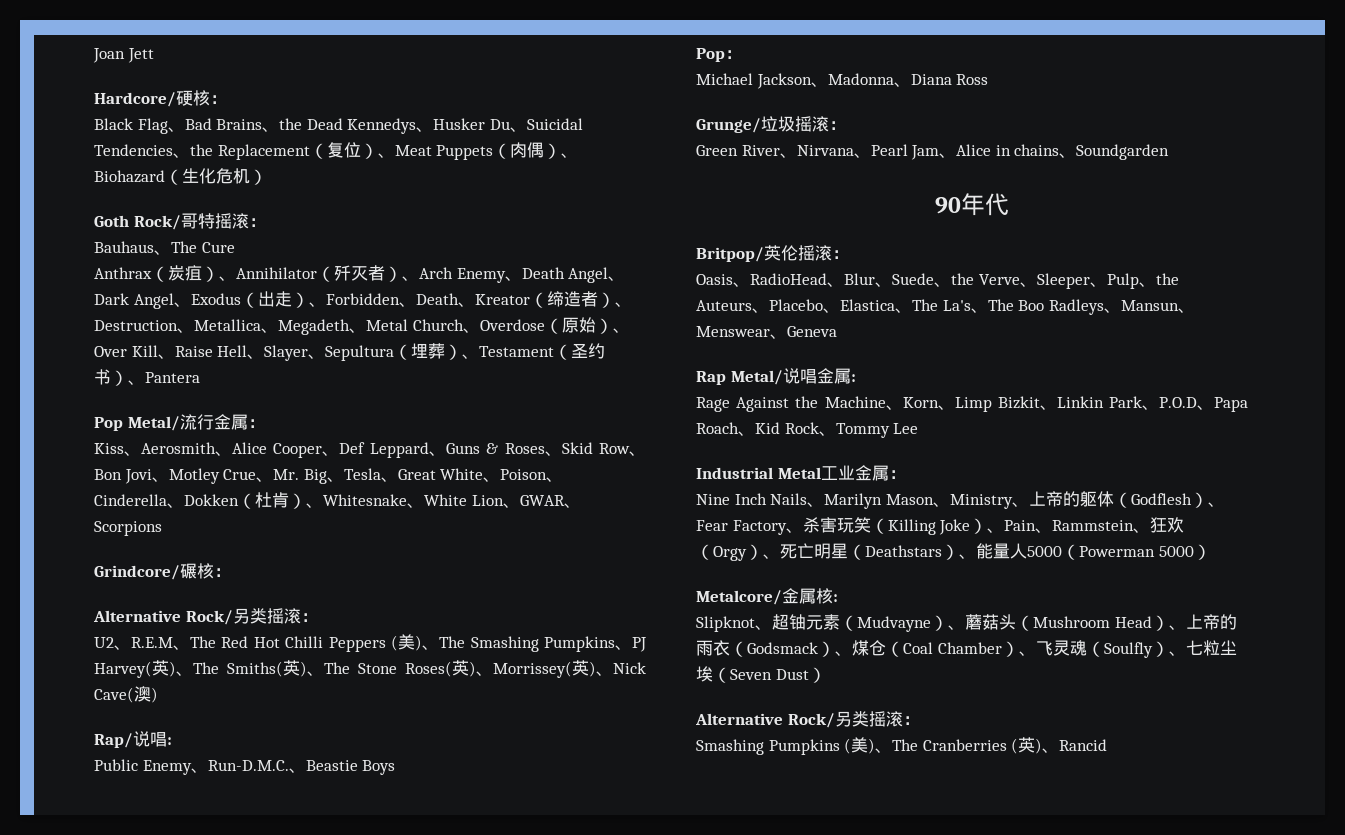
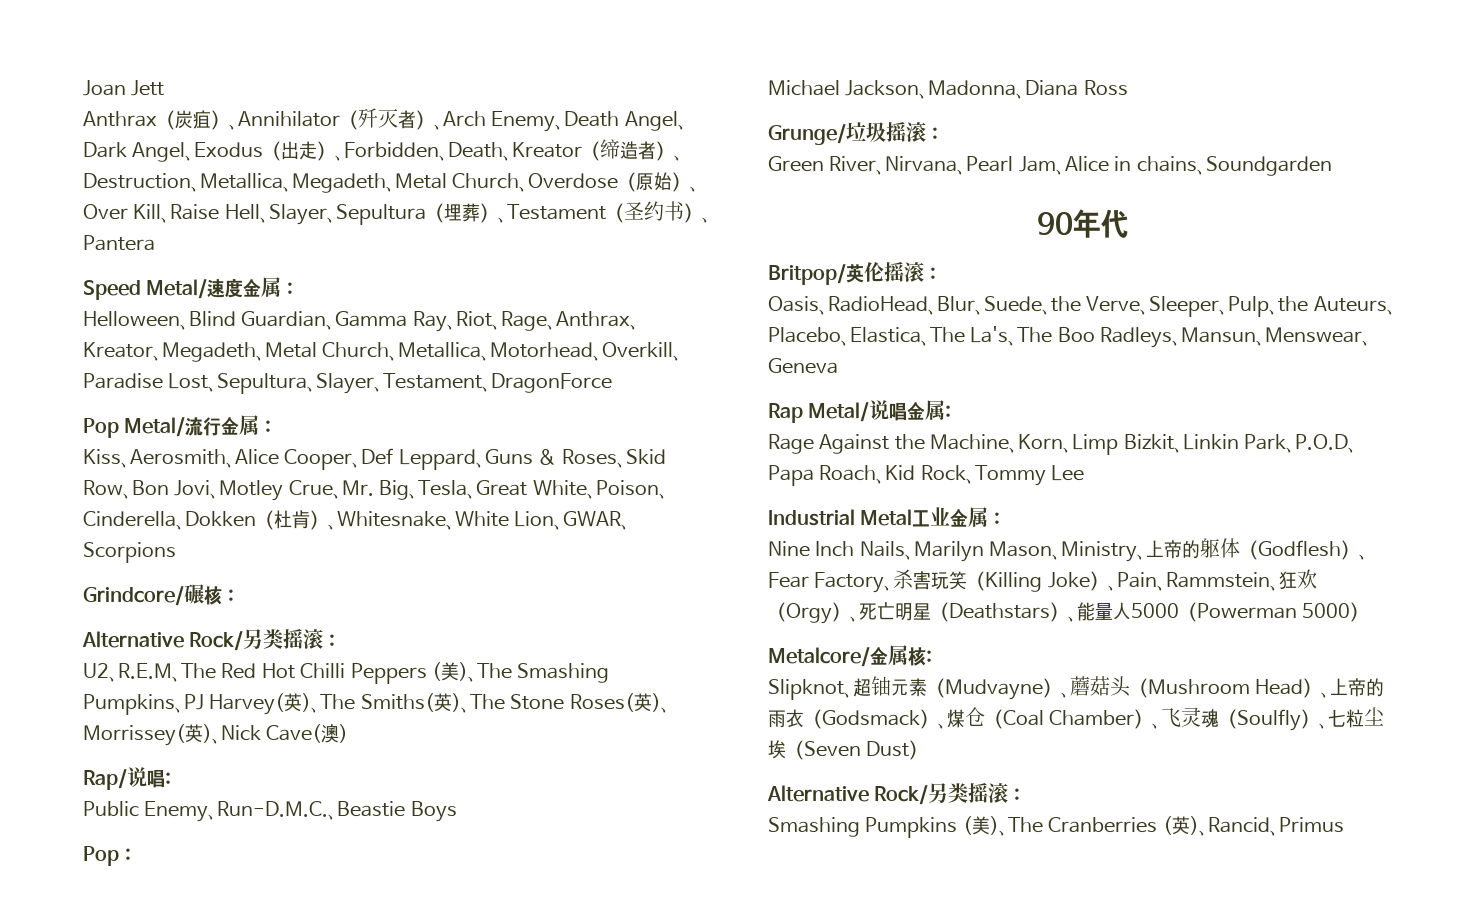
- Hardcore/硬核：
- Black Flag、Bad Brains、the Dead Kennedys、Husker Du、Suicidal Tendencies、the Replacement（复位）、Meat Puppets（肉偶）、Biohazard（生化危机）
- Goth Rock/哥特摇滚：
- Bauhaus、The Cure
+ Speed Metal/速度金属：
+ Helloween、Blind Guardian、Gamma Ray、Riot、Rage、Anthrax、Kreator、Megadeth、Metal Church、Metallica、Motorhead、Overkill、Paradise Lost、Sepultura、Slayer、Testament、DragonForce
- Smashing Pumpkins (美)、The Cranberries (英)、Rancid
+ Smashing Pumpkins (美)、The Cranberries (英)、Rancid、Primus

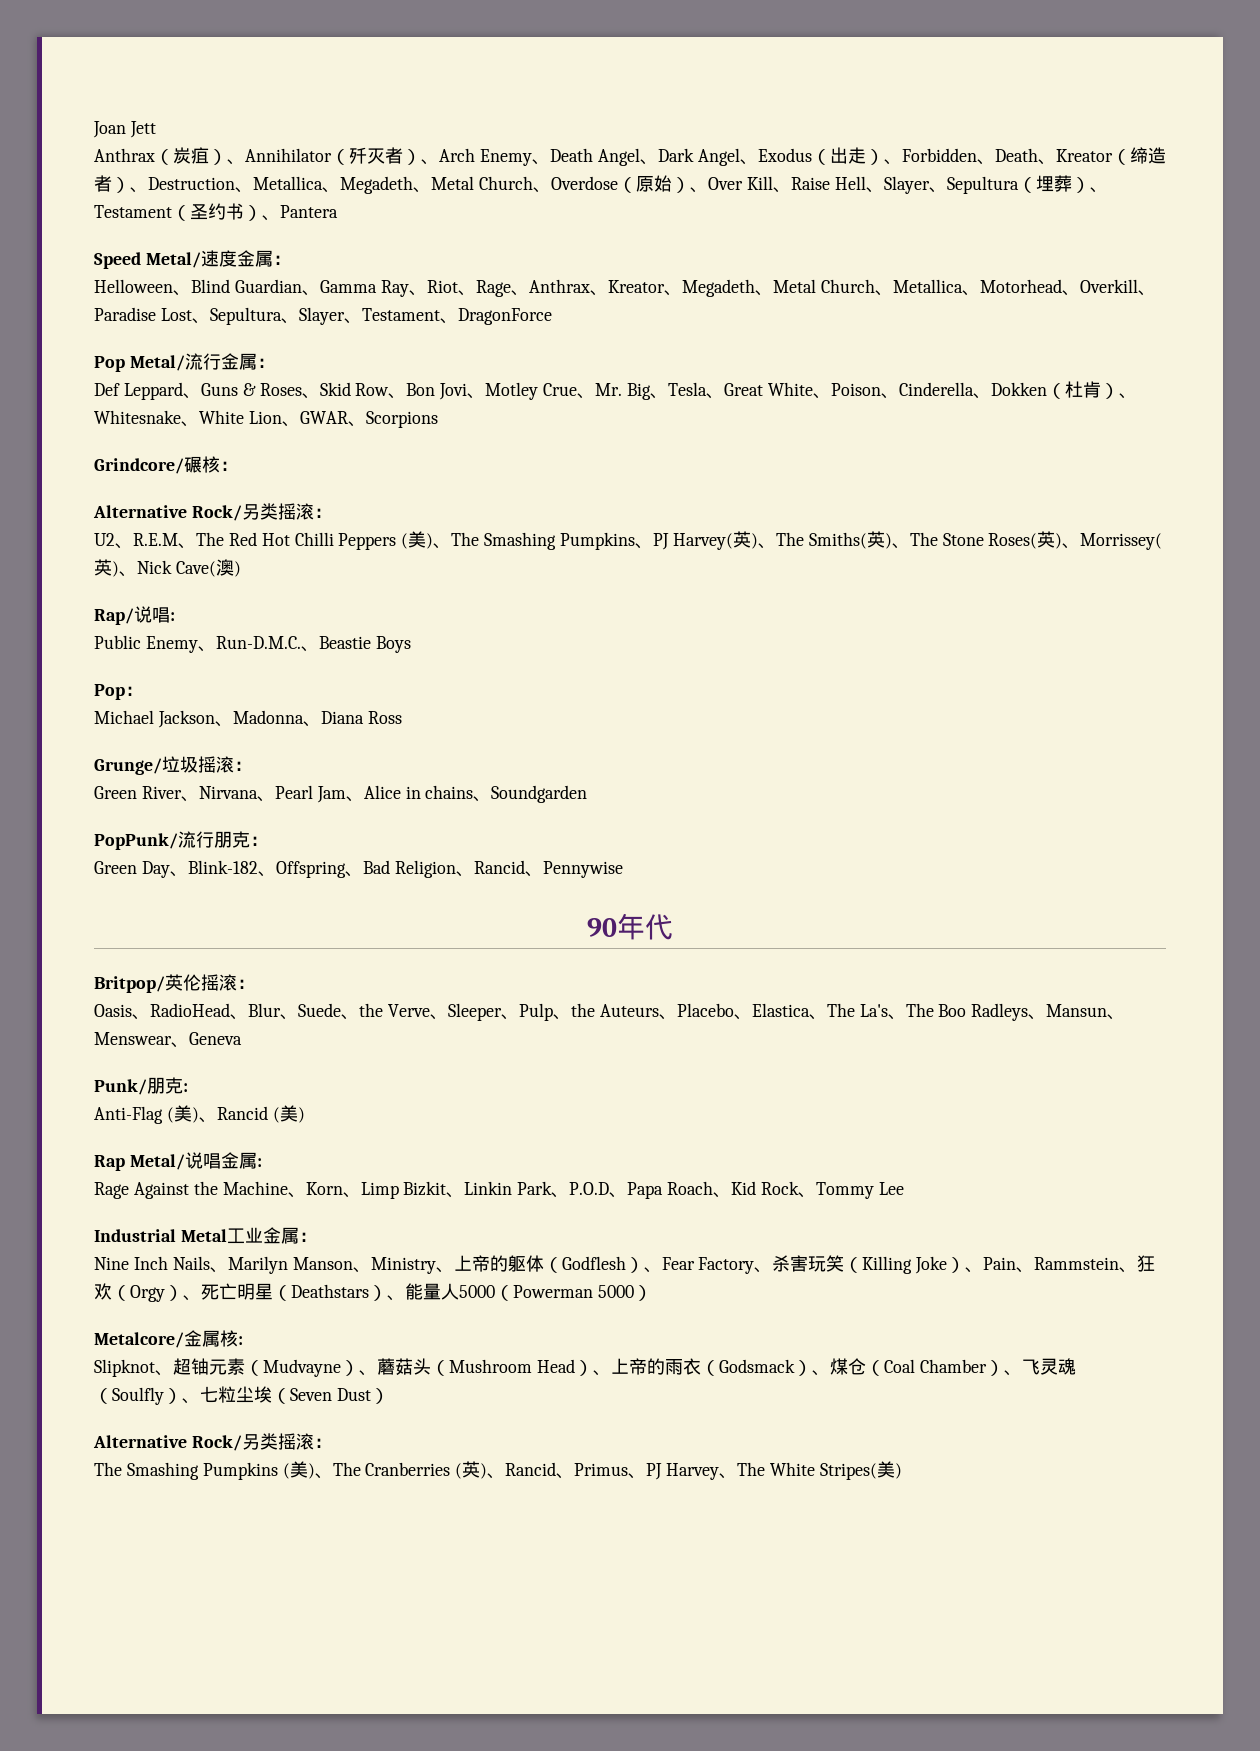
- Kiss、Aerosmith、Alice Cooper、Def Leppard、Guns & Roses、Skid Row、Bon Jovi、Motley Crue、Mr. Big、Tesla、Great White、Poison、Cinderella、Dokken（杜肯）、Whitesnake、White Lion、GWAR、Scorpions
+ Def Leppard、Guns & Roses、Skid Row、Bon Jovi、Motley Crue、Mr. Big、Tesla、Great White、Poison、Cinderella、Dokken（杜肯）、Whitesnake、White Lion、GWAR、Scorpions
+ PopPunk/流行朋克：
+ Green Day、Blink-182、Offspring、Bad Religion、Rancid、Pennywise
+ Punk/朋克:
+ Anti-Flag (美)、Rancid (美)
- Nine Inch Nails、Marilyn Mason、Ministry、上帝的躯体（Godflesh）、Fear Factory、杀害玩笑（Killing Joke）、Pain、Rammstein、狂欢（Orgy）、死亡明星（Deathstars）、能量人5000（Powerman 5000）
+ Nine Inch Nails、Marilyn Manson、Ministry、上帝的躯体（Godflesh）、Fear Factory、杀害玩笑（Killing Joke）、Pain、Rammstein、狂欢（Orgy）、死亡明星（Deathstars）、能量人5000（Powerman 5000）
- Smashing Pumpkins (美)、The Cranberries (英)、Rancid、Primus
+ The Smashing Pumpkins (美)、The Cranberries (英)、Rancid、Primus、PJ Harvey、The White Stripes(美)

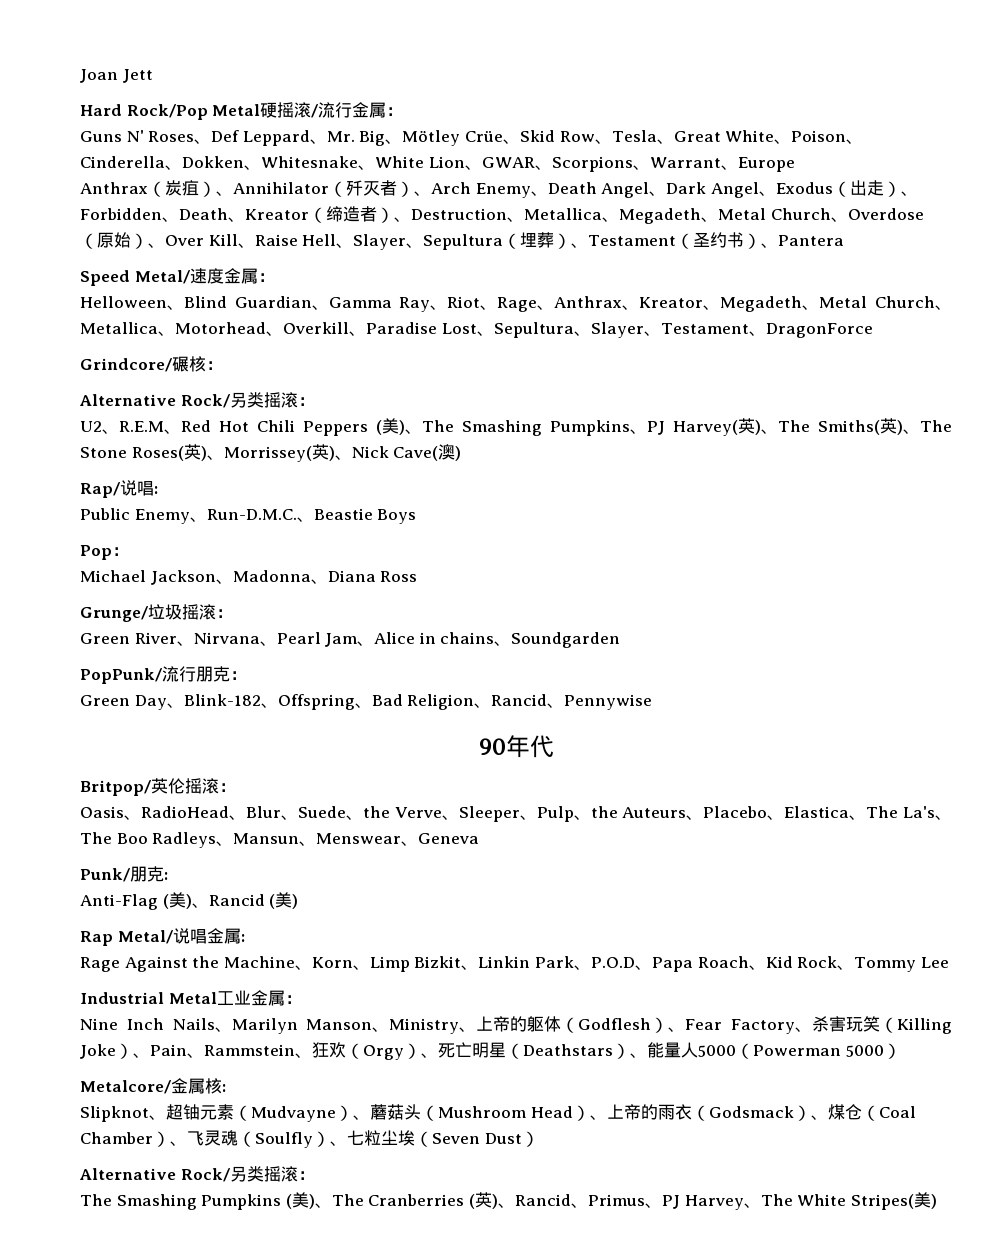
+ Hard Rock/Pop Metal硬摇滚/流行金属：
+ Guns N' Roses、Def Leppard、Mr. Big、Mötley Crüe、Skid Row、Tesla、Great White、Poison、Cinderella、Dokken、Whitesnake、White Lion、GWAR、Scorpions、Warrant、Europe
- Pop Metal/流行金属：
- Def Leppard、Guns & Roses、Skid Row、Bon Jovi、Motley Crue、Mr. Big、Tesla、Great White、Poison、Cinderella、Dokken（杜肯）、Whitesnake、White Lion、GWAR、Scorpions
- U2、R.E.M、The Red Hot Chilli Peppers (美)、The Smashing Pumpkins、PJ Harvey(英)、The Smiths(英)、The Stone Roses(英)、Morrissey(英)、Nick Cave(澳)
+ U2、R.E.M、Red Hot Chili Peppers (美)、The Smashing Pumpkins、PJ Harvey(英)、The Smiths(英)、The Stone Roses(英)、Morrissey(英)、Nick Cave(澳)

